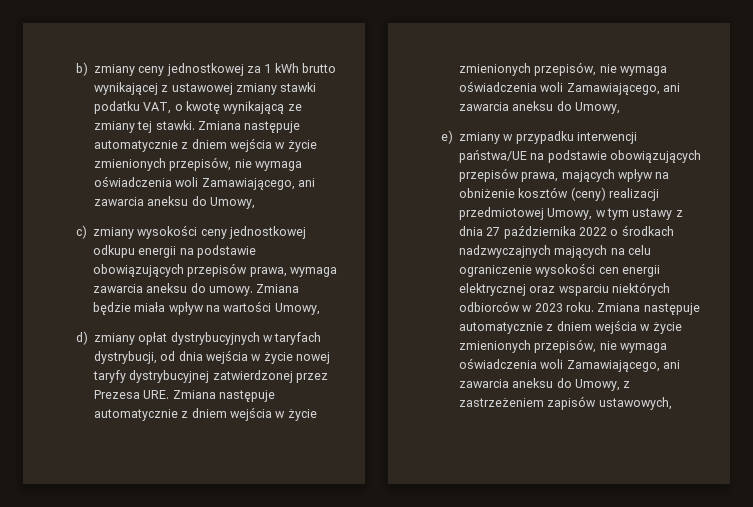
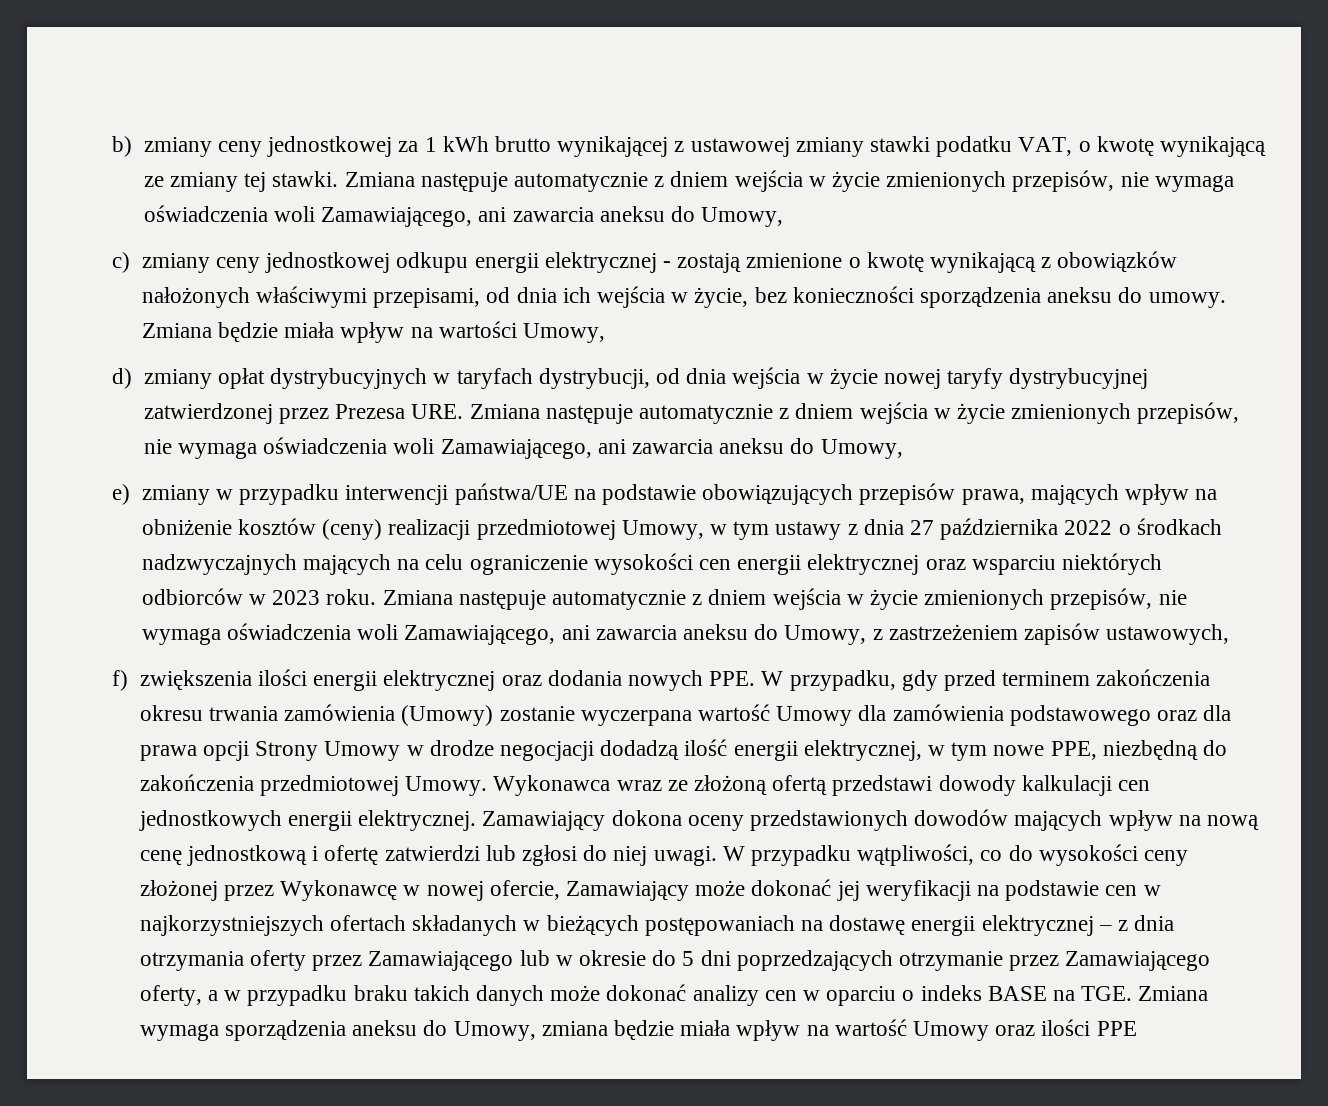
- c) zmiany wysokości ceny jednostkowej odkupu energii na podstawie obowiązujących przepisów prawa, wymaga zawarcia aneksu do umowy.
+ c) zmiany ceny jednostkowej odkupu energii elektrycznej - zostają zmienione o kwotę wynikającą z obowiązków nałożonych właściwymi przepisami, od dnia ich wejścia w życie, bez konieczności sporządzenia aneksu do umowy.
+ f) zwiększenia ilości energii elektrycznej oraz dodania nowych PPE. W przypadku, gdy przed terminem zakończenia okresu trwania zamówienia (Umowy) zostanie wyczerpana wartość Umowy dla zamówienia podstawowego oraz dla prawa opcji Strony Umowy w drodze negocjacji dodadzą ilość energii elektrycznej, w tym nowe PPE, niezbędną do zakończenia przedmiotowej Umowy. Wykonawca wraz ze złożoną ofertą przedstawi dowody kalkulacji cen jednostkowych energii elektrycznej. Zamawiający dokona oceny przedstawionych dowodów mających wpływ na nową cenę jednostkową i ofertę zatwierdzi lub zgłosi do niej uwagi. W przypadku wątpliwości, co do wysokości ceny złożonej przez Wykonawcę w nowej ofercie, Zamawiający może dokonać jej weryfikacji na podstawie cen w najkorzystniejszych ofertach składanych w bieżących postępowaniach na dostawę energii elektrycznej – z dnia otrzymania oferty przez Zamawiającego lub w okresie do 5 dni poprzedzających otrzymanie przez Zamawiającego oferty, a w przypadku braku takich danych może dokonać analizy cen w oparciu o indeks BASE na TGE. Zmiana wymaga sporządzenia aneksu do Umowy, zmiana będzie miała wpływ na wartość Umowy oraz ilości PPE

